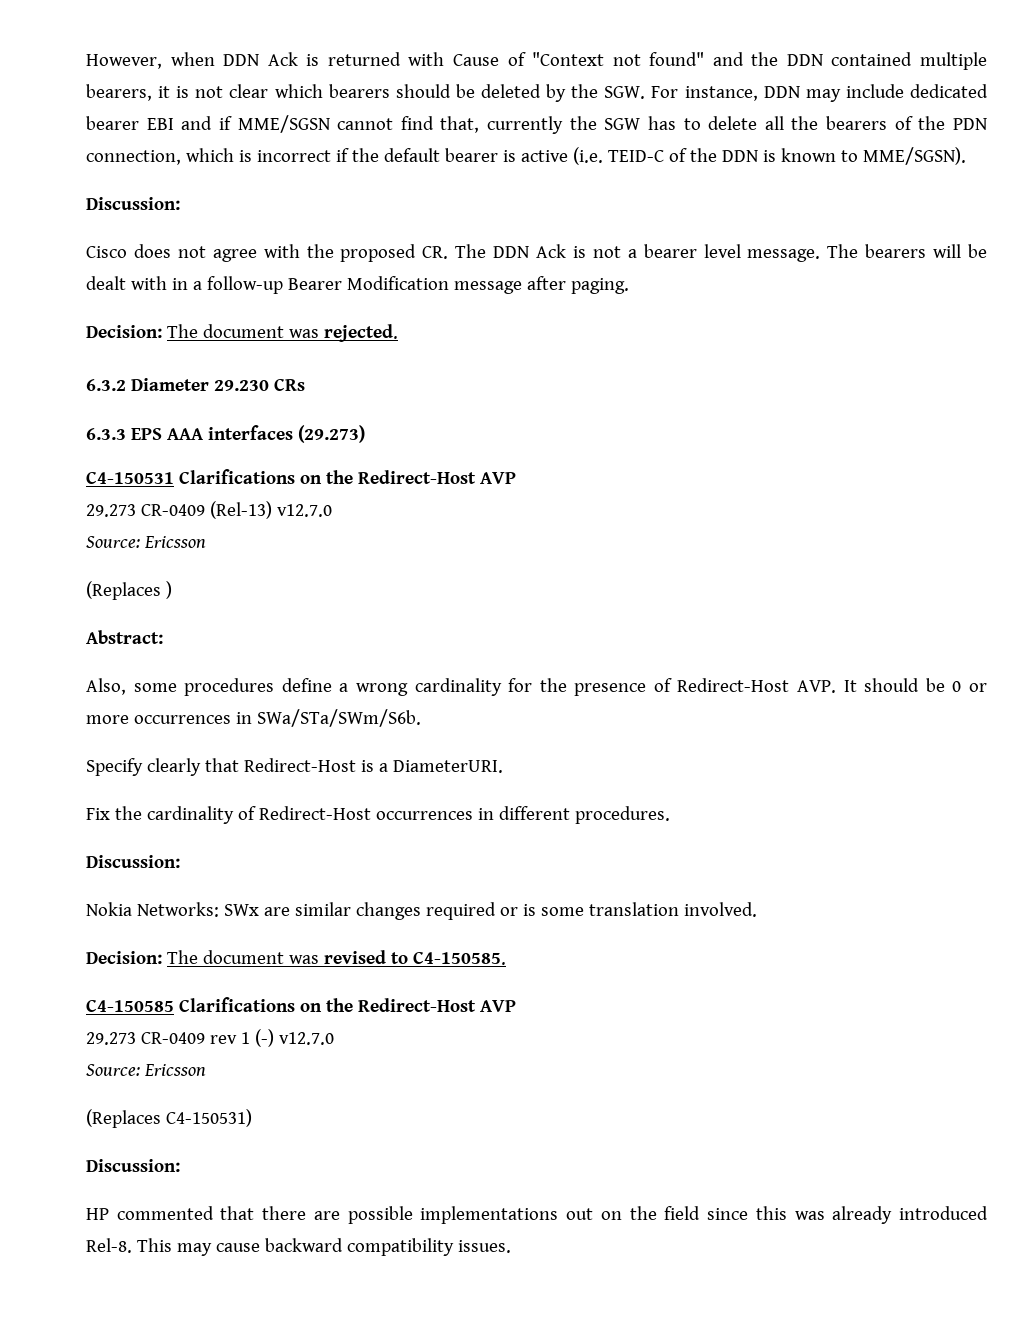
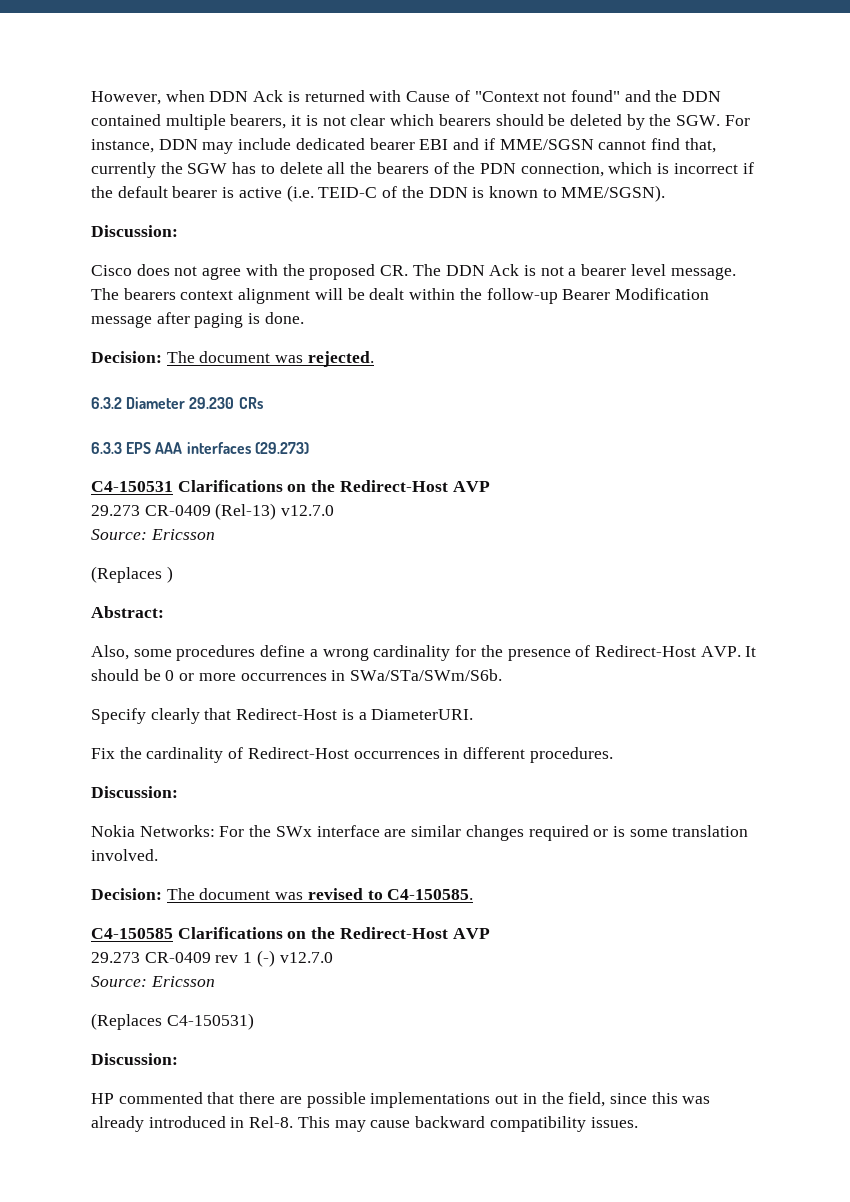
- The bearers will be dealt with in a follow-up Bearer Modification message after paging.
+ The bearers context alignment will be dealt within the follow-up Bearer Modification message after paging is done.
- Nokia Networks: SWx are similar changes required or is some translation involved.
+ Nokia Networks: For the SWx interface are similar changes required or is some translation involved.
- HP commented that there are possible implementations out on the field since this was already introduced Rel-8.
+ HP commented that there are possible implementations out in the field, since this was already introduced in Rel-8.

